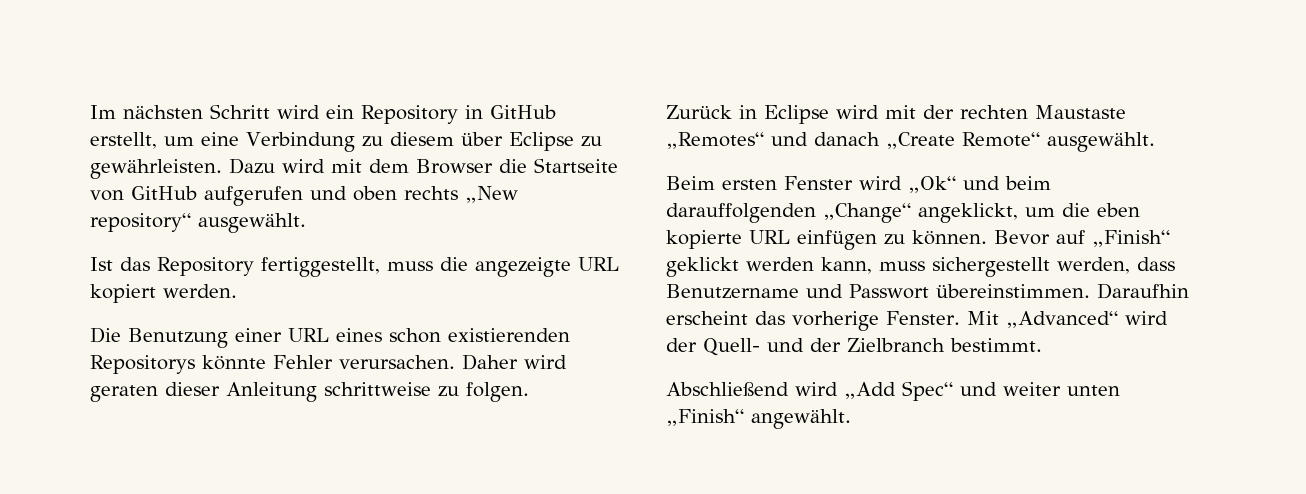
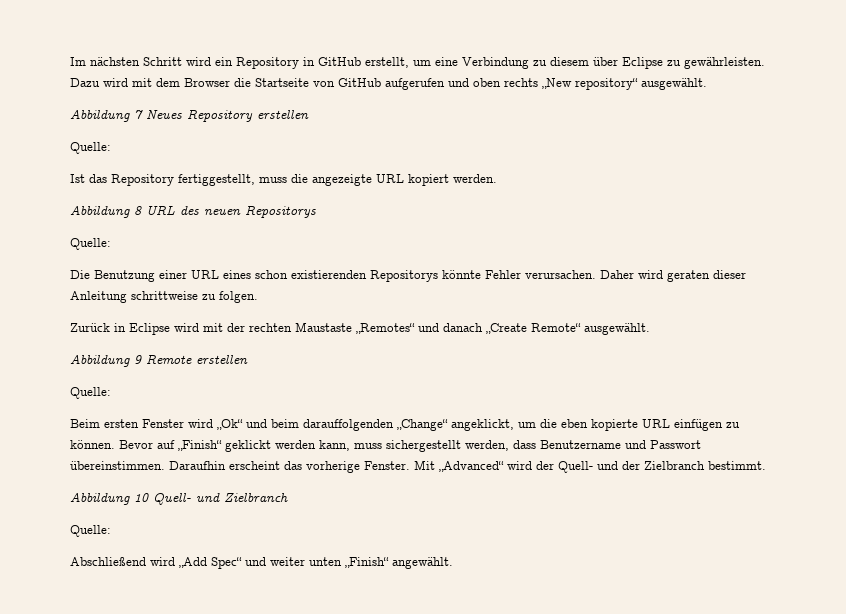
+ Abbildung 7 Neues Repository erstellen
+ Quelle:
+ Abbildung 8 URL des neuen Repositorys
+ Quelle:
+ Abbildung 9 Remote erstellen
+ Quelle:
+ Abbildung 10 Quell- und Zielbranch
+ Quelle:

